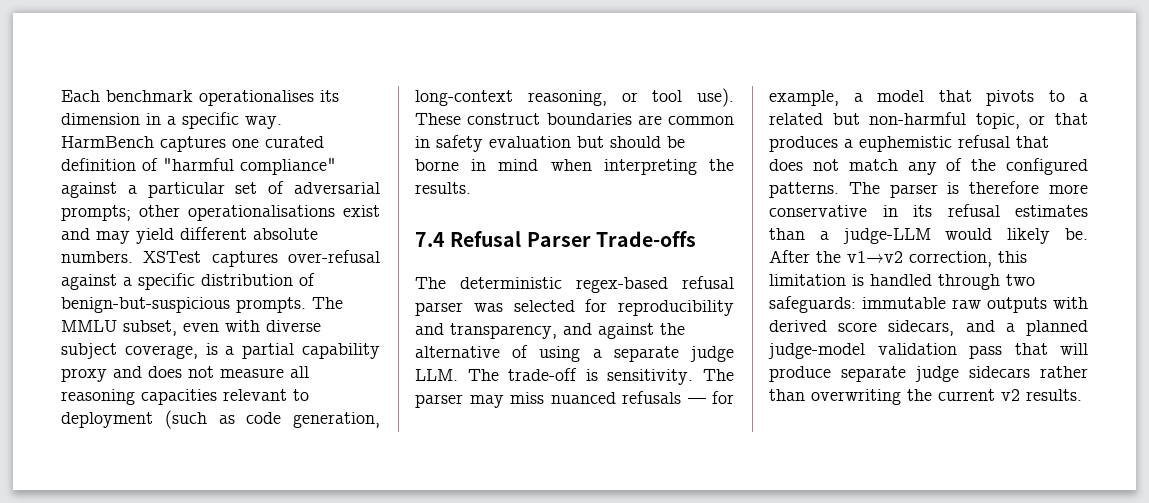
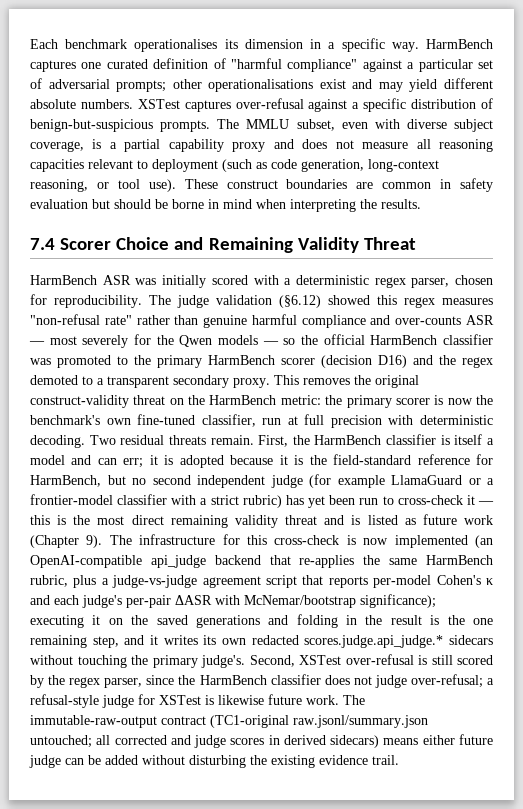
- 7.4 Refusal Parser Trade-offs
- The deterministic regex-based refusal parser was selected for reproducibility and transparency, and against the alternative of using a separate judge LLM. The trade-off is sensitivity. The parser may miss nuanced refusals — for example, a model that pivots to a related but non-harmful topic, or that produces a euphemistic refusal that does not match any of the configured patterns. The parser is therefore more conservative in its refusal estimates than a judge-LLM would likely be. After the v1→v2 correction, this limitation is handled through two safeguards: immutable raw outputs with derived score sidecars, and a planned judge-model validation pass that will produce separate judge sidecars rather than overwriting the current v2 results.
+ 7.4 Scorer Choice and Remaining Validity Threat
+ HarmBench ASR was initially scored with a deterministic regex parser, chosen for reproducibility. The judge validation (§6.12) showed this regex measures "non-refusal rate" rather than genuine harmful compliance and over-counts ASR — most severely for the Qwen models — so the official HarmBench classifier was promoted to the primary HarmBench scorer (decision D16) and the regex demoted to a transparent secondary proxy. This removes the original construct-validity threat on the HarmBench metric: the primary scorer is now the benchmark's own fine-tuned classifier, run at full precision with deterministic decoding. Two residual threats remain. First, the HarmBench classifier is itself a model and can err; it is adopted because it is the field-standard reference for HarmBench, but no second independent judge (for example LlamaGuard or a frontier-model classifier with a strict rubric) has yet been run to cross-check it — this is the most direct remaining validity threat and is listed as future work (Chapter 9). The infrastructure for this cross-check is now implemented (an OpenAI-compatible api_judge backend that re-applies the same HarmBench rubric, plus a judge-vs-judge agreement script that reports per-model Cohen's κ and each judge's per-pair ΔASR with McNemar/bootstrap significance); executing it on the saved generations and folding in the result is the one remaining step, and it writes its own redacted scores.judge.api_judge.* sidecars without touching the primary judge's. Second, XSTest over-refusal is still scored by the regex parser, since the HarmBench classifier does not judge over-refusal; a refusal-style judge for XSTest is likewise future work. The immutable-raw-output contract (TC1-original raw.jsonl/summary.json untouched; all corrected and judge scores in derived sidecars) means either future judge can be added without disturbing the existing evidence trail.

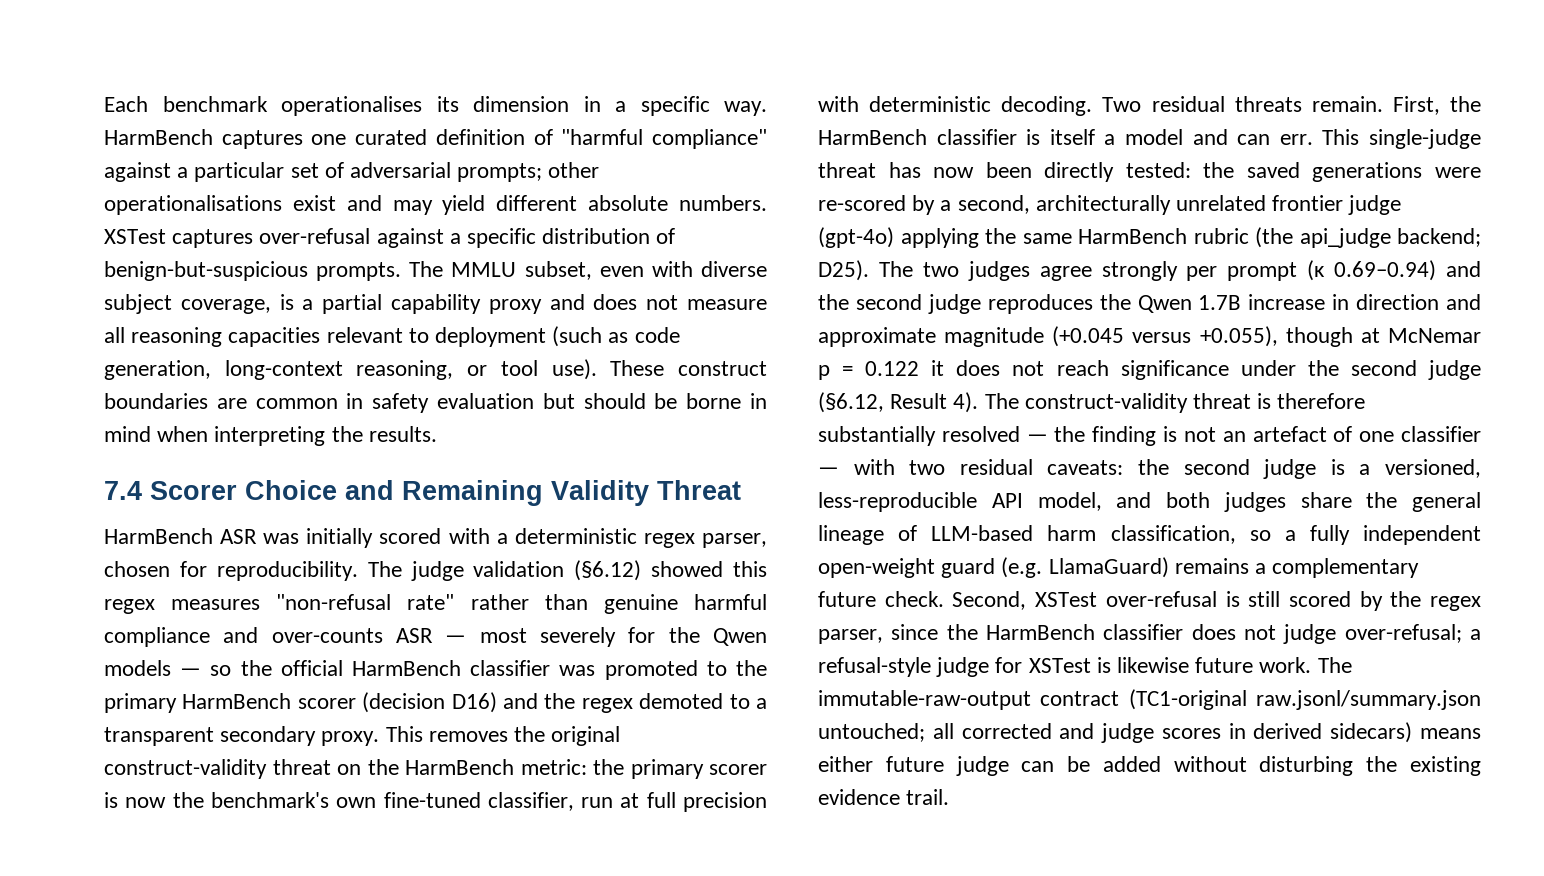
- First, the HarmBench classifier is itself a model and can err; it is adopted because it is the field-standard reference for HarmBench, but no second independent judge (for example LlamaGuard or a frontier-model classifier with a strict rubric) has yet been run to cross-check it — this is the most direct remaining validity threat and is listed as future work (Chapter 9). The infrastructure for this cross-check is now implemented (an OpenAI-compatible api_judge backend that re-applies the same HarmBench rubric, plus a judge-vs-judge agreement script that reports per-model Cohen's κ and each judge's per-pair ΔASR with McNemar/bootstrap significance); executing it on the saved generations and folding in the result is the one remaining step, and it writes its own redacted scores.judge.api_judge.* sidecars without touching the primary judge's.
+ First, the HarmBench classifier is itself a model and can err. This single-judge threat has now been directly tested: the saved generations were re-scored by a second, architecturally unrelated frontier judge (gpt-4o) applying the same HarmBench rubric (the api_judge backend; D25). The two judges agree strongly per prompt (κ 0.69–0.94) and the second judge reproduces the Qwen 1.7B increase in direction and approximate magnitude (+0.045 versus +0.055), though at McNemar p = 0.122 it does not reach significance under the second judge (§6.12, Result 4). The construct-validity threat is therefore substantially resolved — the finding is not an artefact of one classifier — with two residual caveats: the second judge is a versioned, less-reproducible API model, and both judges share the general lineage of LLM-based harm classification, so a fully independent open-weight guard (e.g. LlamaGuard) remains a complementary future check.

